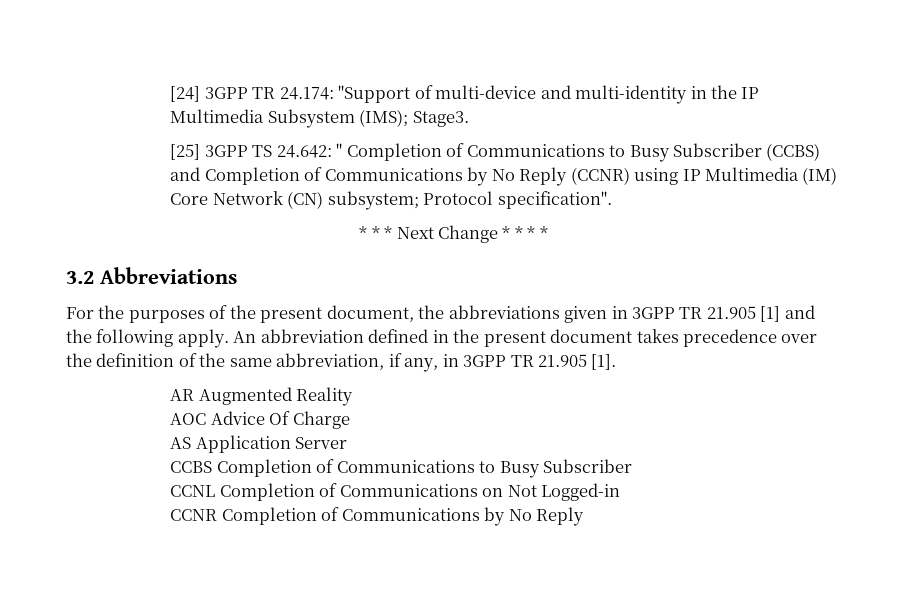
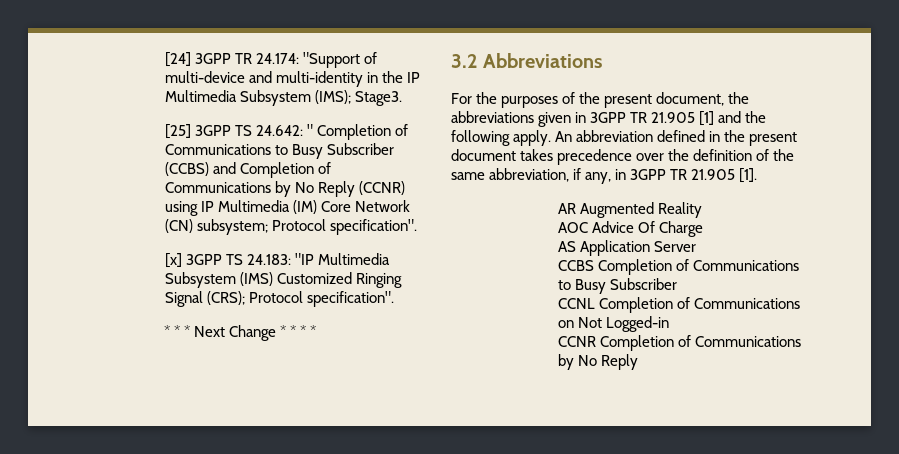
+ [x] 3GPP TS 24.183: "IP Multimedia Subsystem (IMS) Customized Ringing Signal (CRS); Protocol specification".

